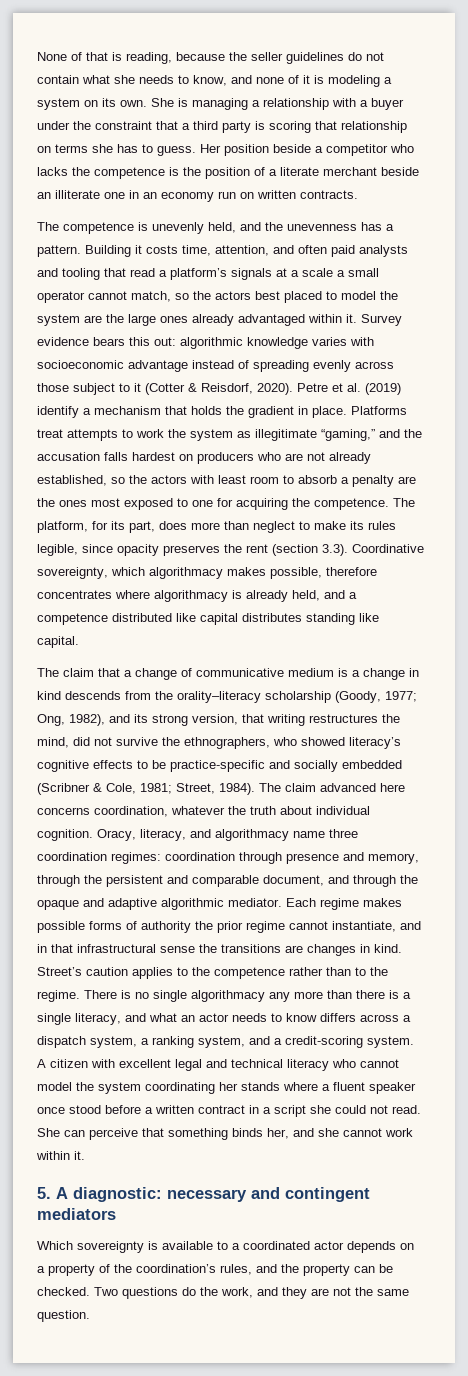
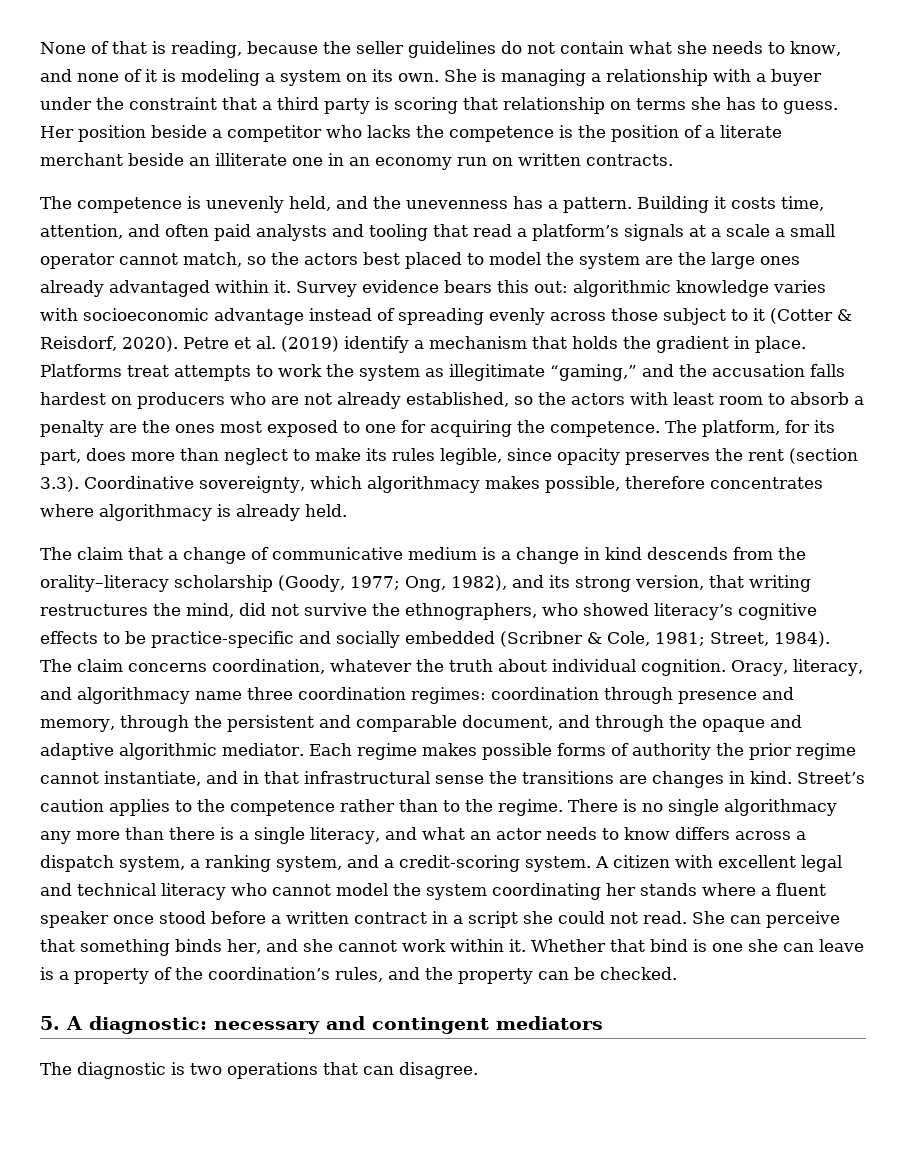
- The platform, for its part, does more than neglect to make its rules legible, since opacity preserves the rent (section 3.3). Coordinative sovereignty, which algorithmacy makes possible, therefore concentrates where algorithmacy is already held, and a competence distributed like capital distributes standing like capital.
+ The platform, for its part, does more than neglect to make its rules legible, since opacity preserves the rent (section 3.3). Coordinative sovereignty, which algorithmacy makes possible, therefore concentrates where algorithmacy is already held.
- The claim advanced here concerns coordination, whatever the truth about individual cognition.
+ The claim concerns coordination, whatever the truth about individual cognition.
- She can perceive that something binds her, and she cannot work within it.
+ She can perceive that something binds her, and she cannot work within it. Whether that bind is one she can leave is a property of the coordination’s rules, and the property can be checked.
  5. A diagnostic: necessary and contingent mediators
- Which sovereignty is available to a coordinated actor depends on a property of the coordination’s rules, and the property can be checked. Two questions do the work, and they are not the same question.
+ The diagnostic is two operations that can disagree.

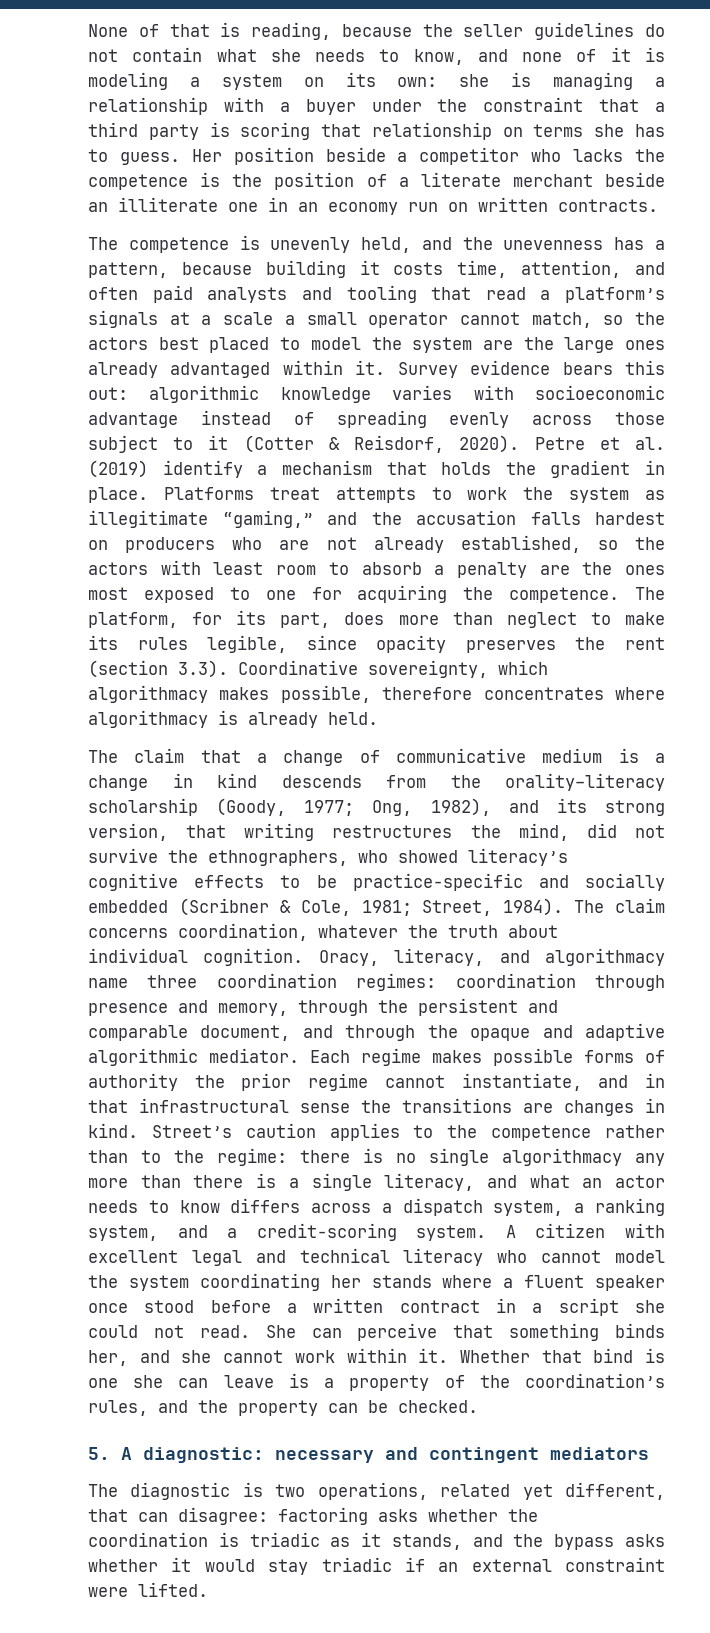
- None of that is reading, because the seller guidelines do not contain what she needs to know, and none of it is modeling a system on its own. She is managing a relationship with a buyer under the constraint that a third party is scoring that relationship on terms she has to guess.
+ None of that is reading, because the seller guidelines do not contain what she needs to know, and none of it is modeling a system on its own: she is managing a relationship with a buyer under the constraint that a third party is scoring that relationship on terms she has to guess.
- The competence is unevenly held, and the unevenness has a pattern. Building it costs time, attention, and often paid analysts and tooling that read a platform’s signals at a scale a small operator cannot match, so the actors best placed to model the system are the large ones already advantaged within it.
+ The competence is unevenly held, and the unevenness has a pattern, because building it costs time, attention, and often paid analysts and tooling that read a platform’s signals at a scale a small operator cannot match, so the actors best placed to model the system are the large ones already advantaged within it.
- Street’s caution applies to the competence rather than to the regime. There is no single algorithmacy any more than there is a single literacy, and what an actor needs to know differs across a dispatch system, a ranking system, and a credit-scoring system.
+ Street’s caution applies to the competence rather than to the regime: there is no single algorithmacy any more than there is a single literacy, and what an actor needs to know differs across a dispatch system, a ranking system, and a credit-scoring system.
- The diagnostic is two operations that can disagree.
+ The diagnostic is two operations, related yet different, that can disagree: factoring asks whether the coordination is triadic as it stands, and the bypass asks whether it would stay triadic if an external constraint were lifted.

